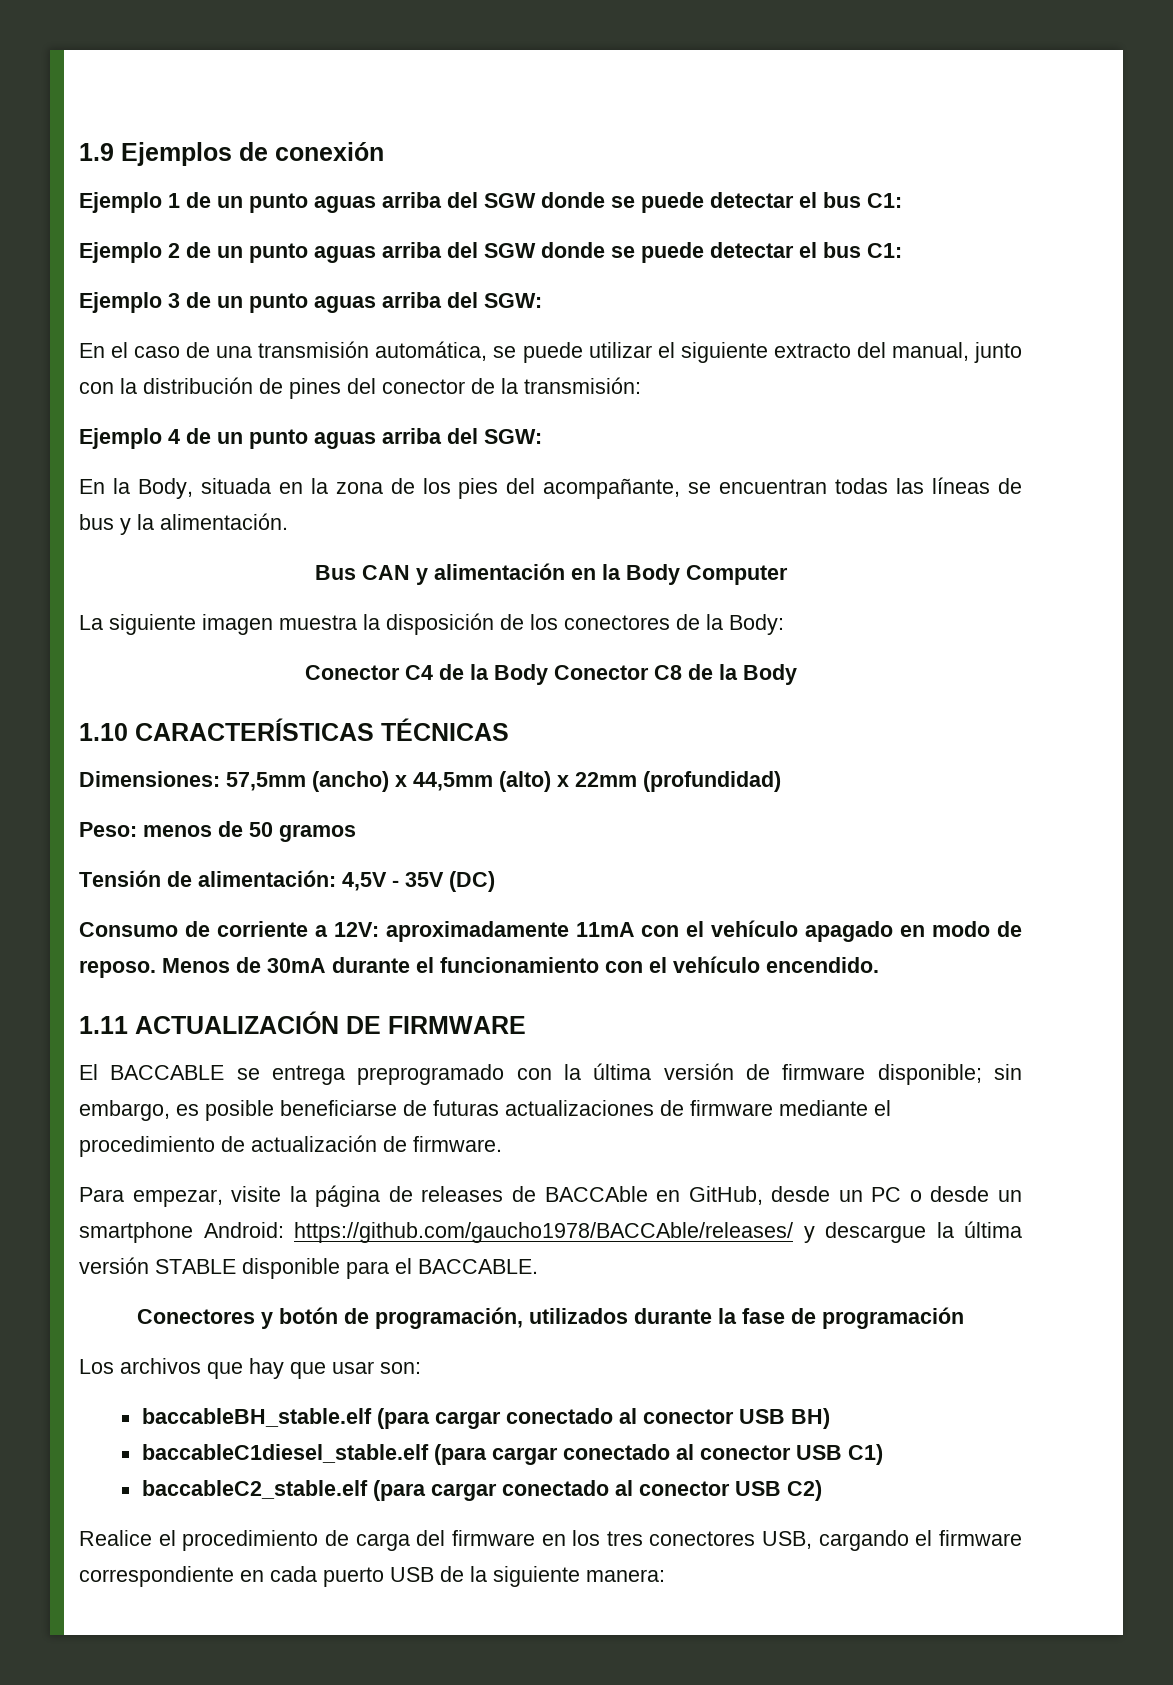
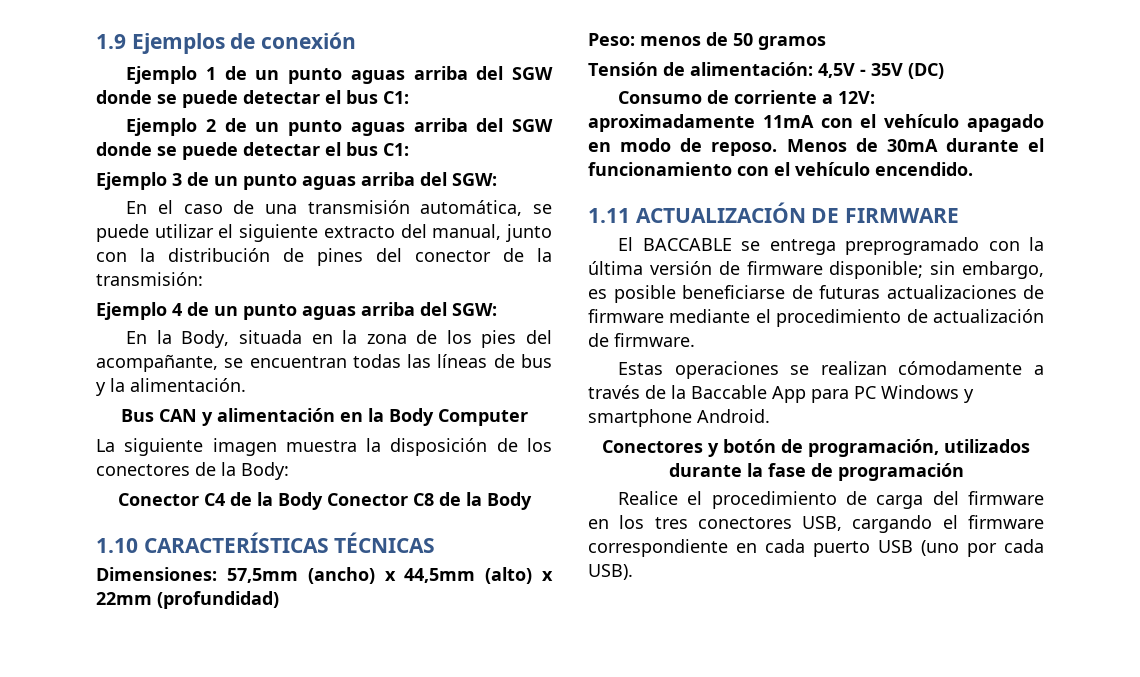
- Para empezar, visite la página de releases de BACCAble en GitHub, desde un PC o desde un smartphone Android: https://github.com/gaucho1978/BACCAble/releases/ y descargue la última versión STABLE disponible para el BACCABLE.
+ Estas operaciones se realizan cómodamente a través de la Baccable App para PC Windows y smartphone Android.
- Los archivos que hay que usar son:
- baccableBH_stable.elf (para cargar conectado al conector USB BH)
- baccableC1diesel_stable.elf (para cargar conectado al conector USB C1)
- baccableC2_stable.elf (para cargar conectado al conector USB C2)
- Realice el procedimiento de carga del firmware en los tres conectores USB, cargando el firmware correspondiente en cada puerto USB de la siguiente manera:
+ Realice el procedimiento de carga del firmware en los tres conectores USB, cargando el firmware correspondiente en cada puerto USB (uno por cada USB).

